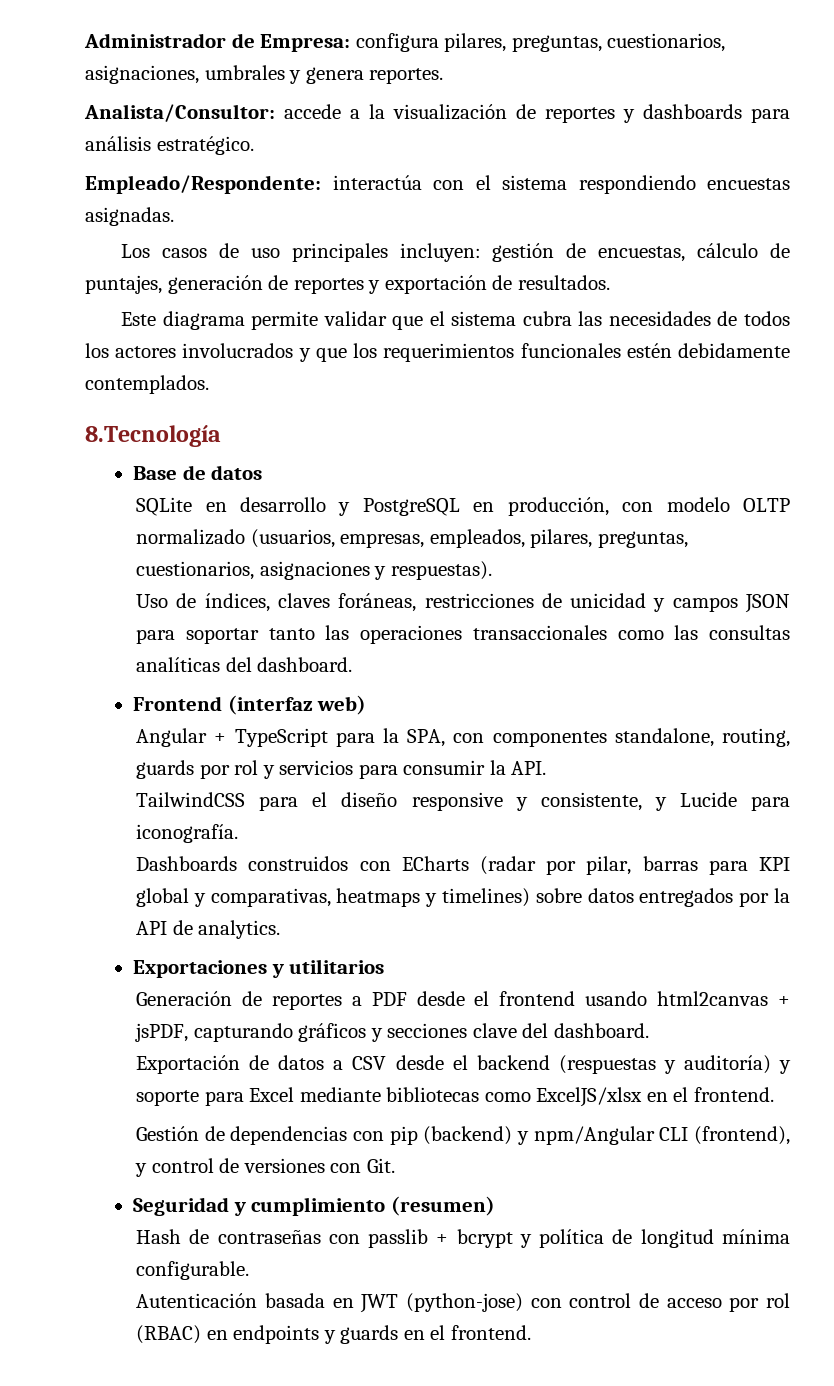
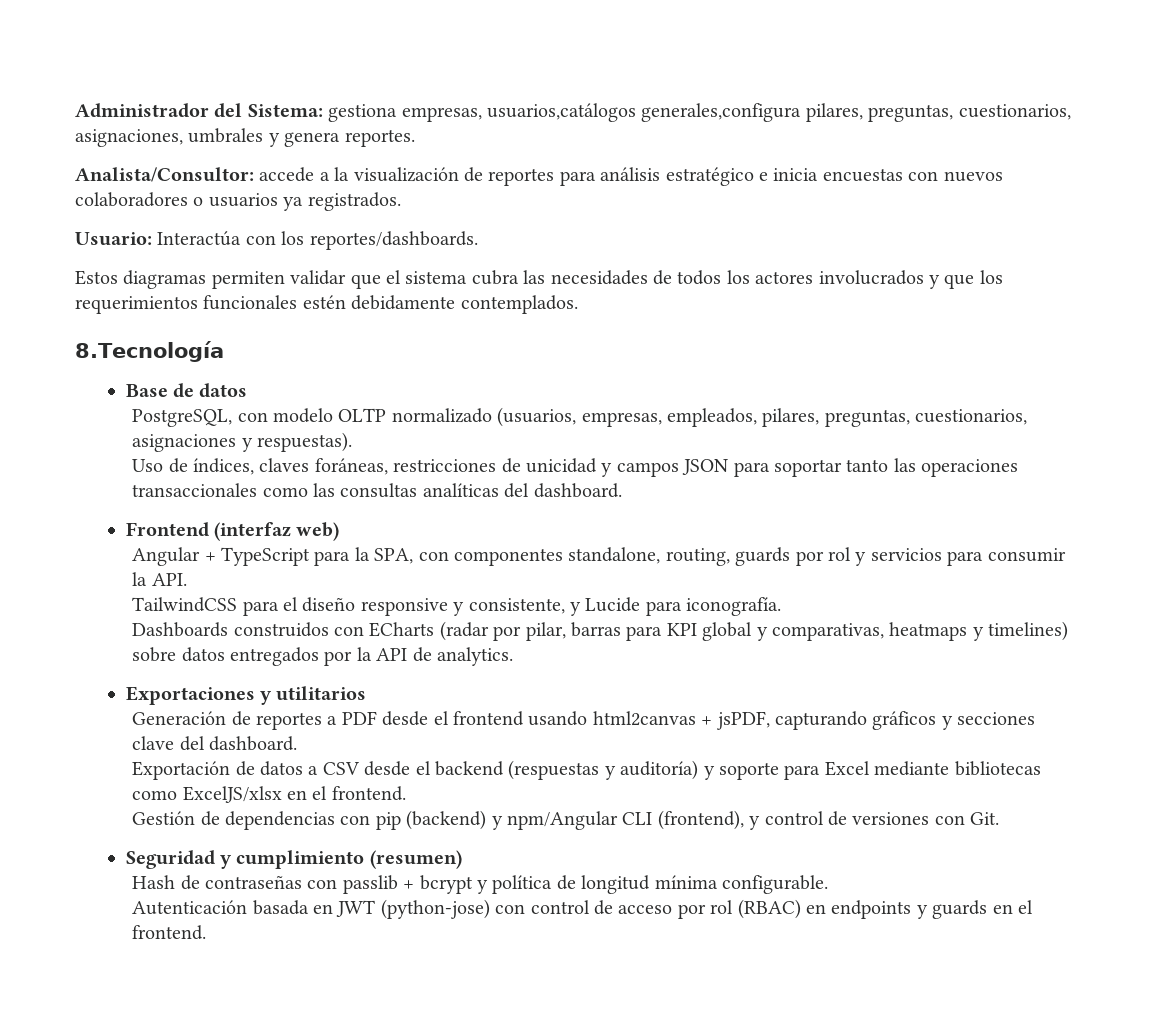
- Administrador de Empresa: configura pilares, preguntas, cuestionarios, asignaciones, umbrales y genera reportes.
+ Administrador del Sistema: gestiona empresas, usuarios,catálogos generales,configura pilares, preguntas, cuestionarios, asignaciones, umbrales y genera reportes.
- Analista/Consultor: accede a la visualización de reportes y dashboards para análisis estratégico.
- Empleado/Respondente: interactúa con el sistema respondiendo encuestas asignadas.
- Los casos de uso principales incluyen: gestión de encuestas, cálculo de puntajes, generación de reportes y exportación de resultados.
- Este diagrama permite validar que el sistema cubra las necesidades de todos los actores involucrados y que los requerimientos funcionales estén debidamente contemplados.
+ Analista/Consultor: accede a la visualización de reportes para análisis estratégico e inicia encuestas con nuevos colaboradores o usuarios ya registrados.
+ Usuario: Interactúa con los reportes/dashboards.
+ Estos diagramas permiten validar que el sistema cubra las necesidades de todos los actores involucrados y que los requerimientos funcionales estén debidamente contemplados.
- SQLite en desarrollo y PostgreSQL en producción, con modelo OLTP normalizado (usuarios, empresas, empleados, pilares, preguntas, cuestionarios, asignaciones y respuestas).
+ PostgreSQL, con modelo OLTP normalizado (usuarios, empresas, empleados, pilares, preguntas, cuestionarios, asignaciones y respuestas).

